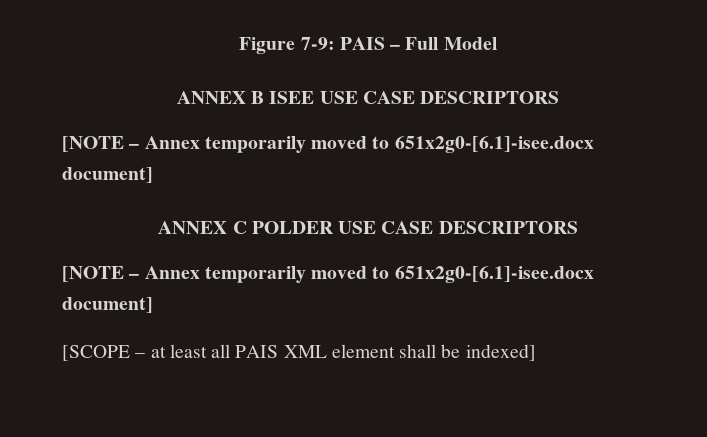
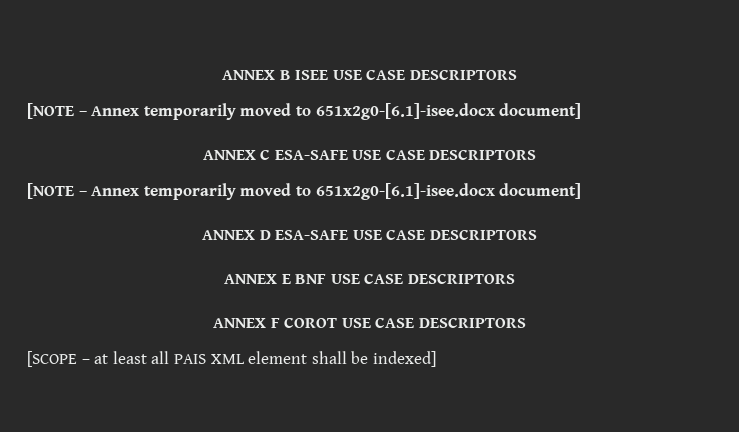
- Figure 7-9: PAIS – Full Model
- ANNEX C POLDER USE CASE DESCRIPTORS
+ ANNEX C ESA-SAFE USE CASE DESCRIPTORS
+ ANNEX D ESA-SAFE USE CASE DESCRIPTORS
+ ANNEX E BNF USE CASE DESCRIPTORS
+ ANNEX F COROT USE CASE DESCRIPTORS

